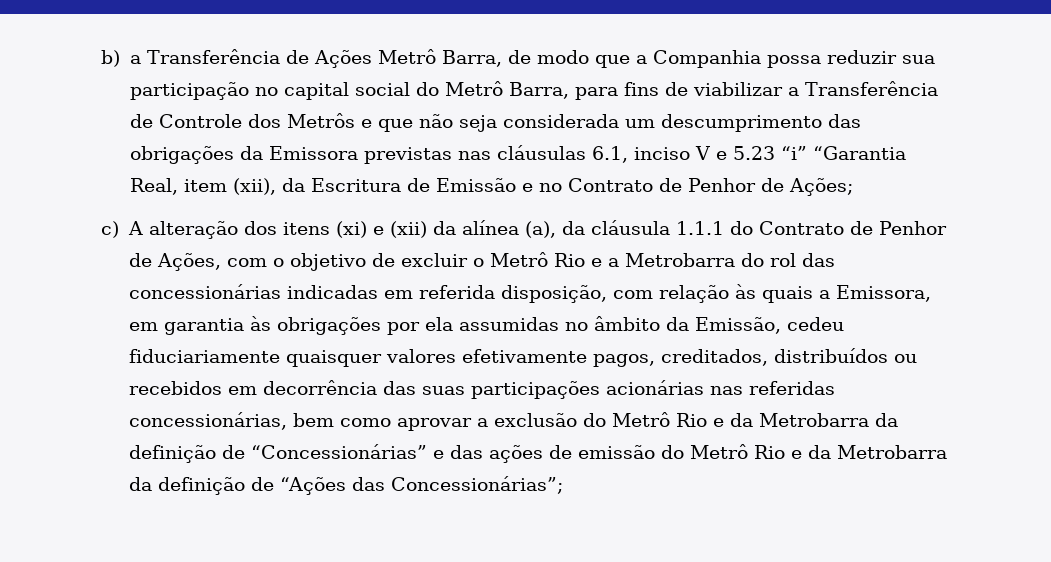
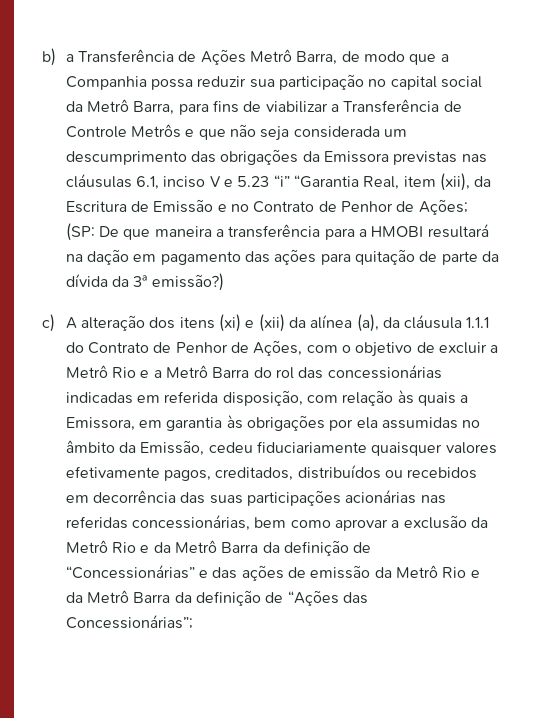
- b) a Transferência de Ações Metrô Barra, de modo que a Companhia possa reduzir sua participação no capital social do Metrô Barra, para fins de viabilizar a Transferência de Controle dos Metrôs e que não seja considerada um descumprimento das obrigações da Emissora previstas nas cláusulas 6.1, inciso V e 5.23 “i” “Garantia Real, item (xii), da Escritura de Emissão e no Contrato de Penhor de Ações;
+ b) a Transferência de Ações Metrô Barra, de modo que a Companhia possa reduzir sua participação no capital social da Metrô Barra, para fins de viabilizar a Transferência de Controle Metrôs e que não seja considerada um descumprimento das obrigações da Emissora previstas nas cláusulas 6.1, inciso V e 5.23 “i” “Garantia Real, item (xii), da Escritura de Emissão e no Contrato de Penhor de Ações; (SP: De que maneira a transferência para a HMOBI resultará na dação em pagamento das ações para quitação de parte da dívida da 3ª emissão?)
- c) A alteração dos itens (xi) e (xii) da alínea (a), da cláusula 1.1.1 do Contrato de Penhor de Ações, com o objetivo de excluir o Metrô Rio e a Metrobarra do rol das concessionárias indicadas em referida disposição, com relação às quais a Emissora, em garantia às obrigações por ela assumidas no âmbito da Emissão, cedeu fiduciariamente quaisquer valores efetivamente pagos, creditados, distribuídos ou recebidos em decorrência das suas participações acionárias nas referidas concessionárias, bem como aprovar a exclusão do Metrô Rio e da Metrobarra da definição de “Concessionárias” e das ações de emissão do Metrô Rio e da Metrobarra da definição de “Ações das Concessionárias”;
+ c) A alteração dos itens (xi) e (xii) da alínea (a), da cláusula 1.1.1 do Contrato de Penhor de Ações, com o objetivo de excluir a Metrô Rio e a Metrô Barra do rol das concessionárias indicadas em referida disposição, com relação às quais a Emissora, em garantia às obrigações por ela assumidas no âmbito da Emissão, cedeu fiduciariamente quaisquer valores efetivamente pagos, creditados, distribuídos ou recebidos em decorrência das suas participações acionárias nas referidas concessionárias, bem como aprovar a exclusão da Metrô Rio e da Metrô Barra da definição de “Concessionárias” e das ações de emissão da Metrô Rio e da Metrô Barra da definição de “Ações das Concessionárias”;

